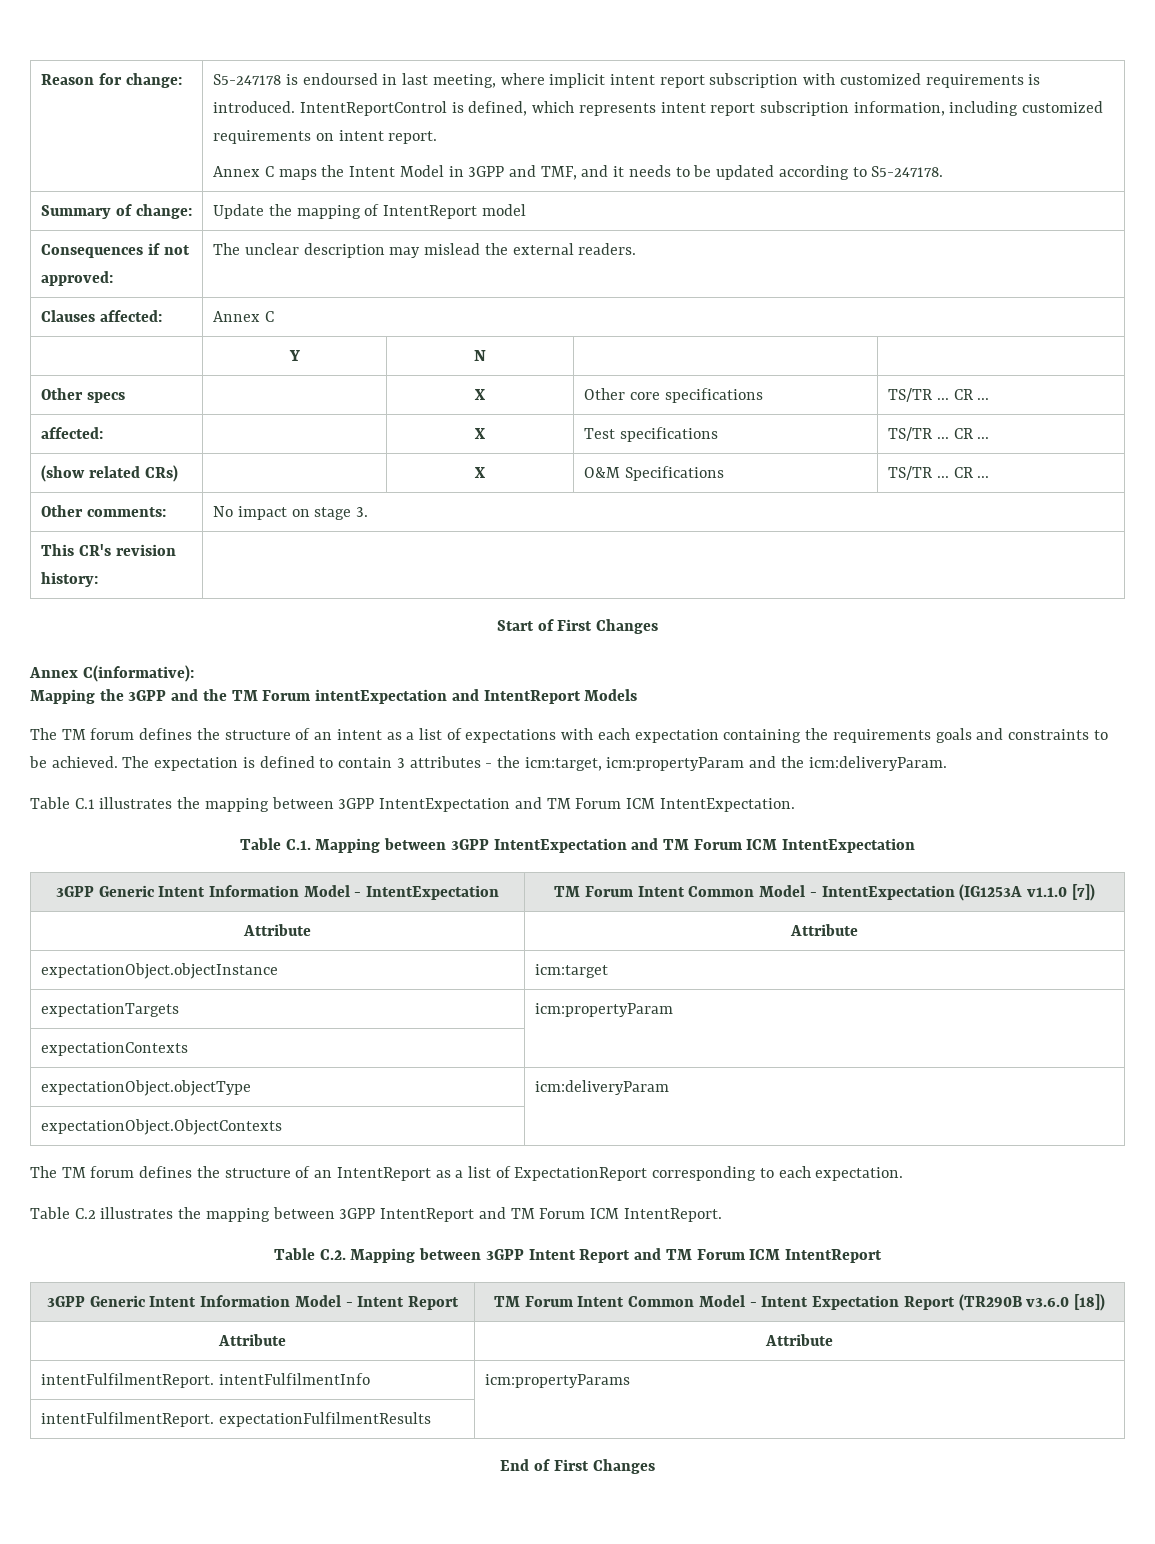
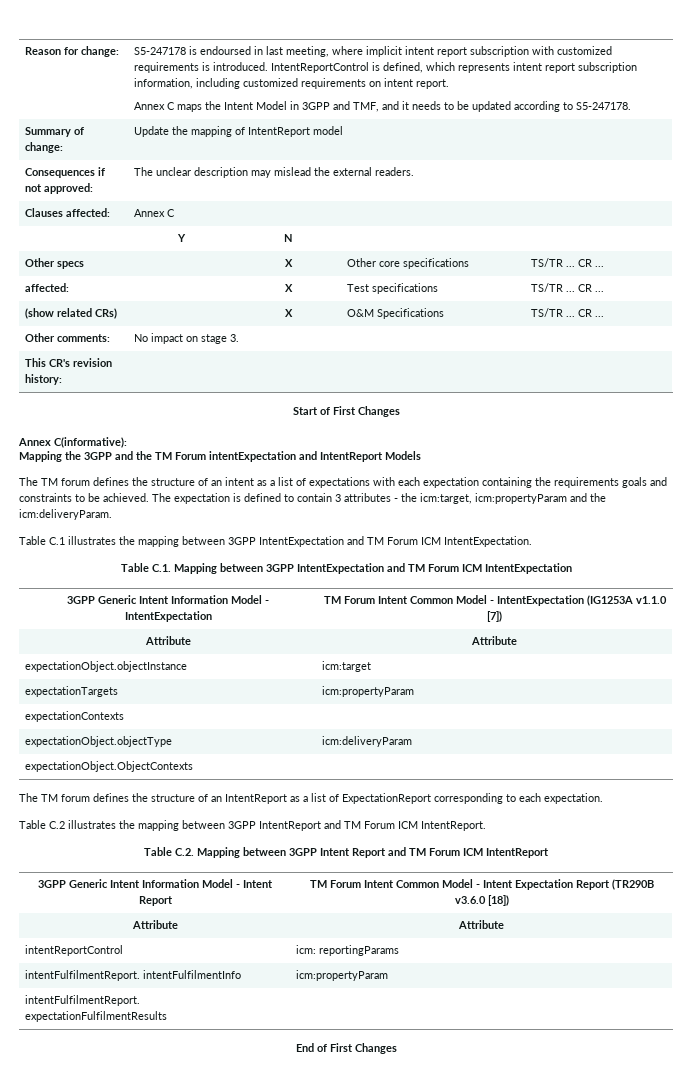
+ intentReportControl | icm: reportingParams
- intentFulfilmentReport. intentFulfilmentInfo | icm:propertyParams
+ intentFulfilmentReport. intentFulfilmentInfo | icm:propertyParam

